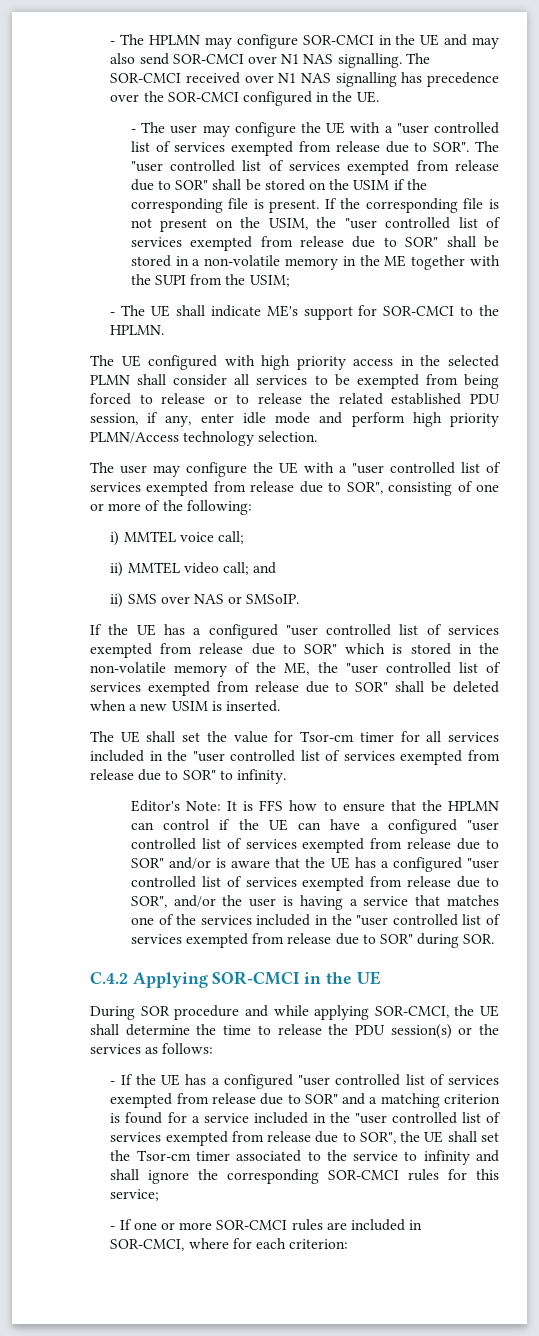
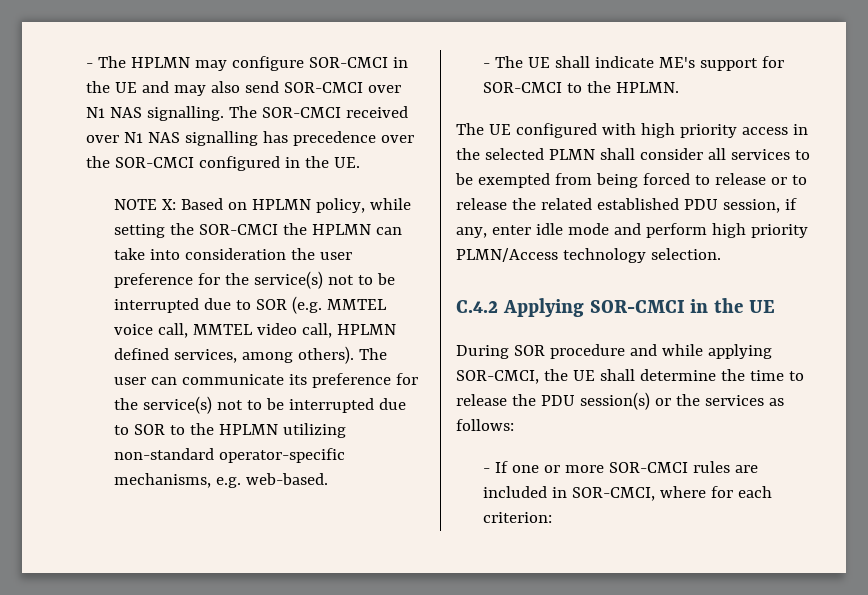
- - The user may configure the UE with a "user controlled list of services exempted from release due to SOR". The "user controlled list of services exempted from release due to SOR" shall be stored on the USIM if the corresponding file is present. If the corresponding file is not present on the USIM, the "user controlled list of services exempted from release due to SOR" shall be stored in a non-volatile memory in the ME together with the SUPI from the USIM;
+ NOTE X: Based on HPLMN policy, while setting the SOR-CMCI the HPLMN can take into consideration the user preference for the service(s) not to be interrupted due to SOR (e.g. MMTEL voice call, MMTEL video call, HPLMN defined services, among others). The user can communicate its preference for the service(s) not to be interrupted due to SOR to the HPLMN utilizing non-standard operator-specific mechanisms, e.g. web-based.
- The user may configure the UE with a "user controlled list of services exempted from release due to SOR", consisting of one or more of the following:
- i) MMTEL voice call;
- ii) MMTEL video call; and
- ii) SMS over NAS or SMSoIP.
- If the UE has a configured "user controlled list of services exempted from release due to SOR" which is stored in the non-volatile memory of the ME, the "user controlled list of services exempted from release due to SOR" shall be deleted when a new USIM is inserted.
- The UE shall set the value for Tsor-cm timer for all services included in the "user controlled list of services exempted from release due to SOR" to infinity.
- Editor's Note: It is FFS how to ensure that the HPLMN can control if the UE can have a configured "user controlled list of services exempted from release due to SOR" and/or is aware that the UE has a configured "user controlled list of services exempted from release due to SOR", and/or the user is having a service that matches one of the services included in the "user controlled list of services exempted from release due to SOR" during SOR.
- - If the UE has a configured "user controlled list of services exempted from release due to SOR" and a matching criterion is found for a service included in the "user controlled list of services exempted from release due to SOR", the UE shall set the Tsor-cm timer associated to the service to infinity and shall ignore the corresponding SOR-CMCI rules for this service;

